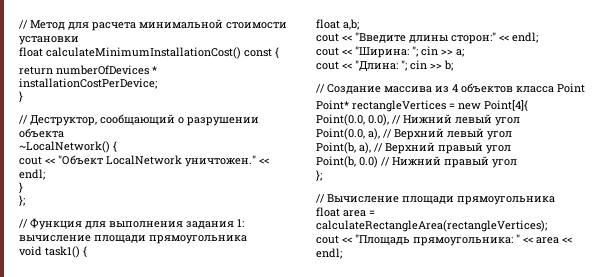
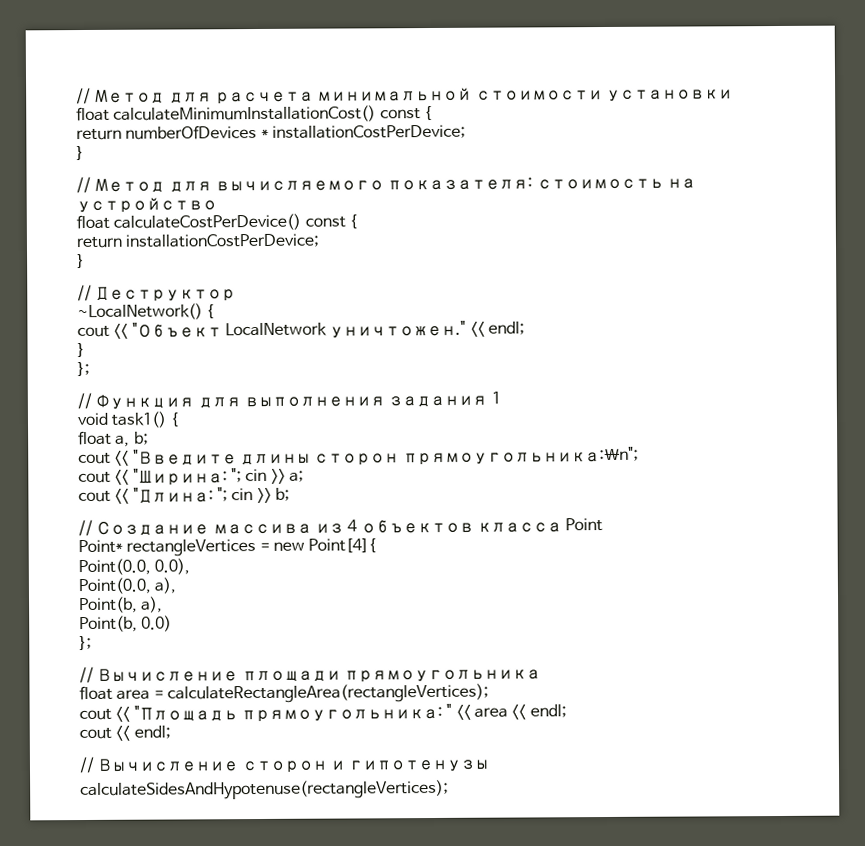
- // Деструктор, сообщающий о разрушении объекта
+ // Метод для вычисляемого показателя: стоимость на устройство
+ float calculateCostPerDevice() const {
+ return installationCostPerDevice;
+ }
+ // Деструктор
- // Функция для выполнения задания 1: вычисление площади прямоугольника
+ // Функция для выполнения задания 1
- float a,b;
+ float a, b;
- cout << "Введите длины сторон:" << endl;
+ cout << "Введите длины сторон прямоугольника:\n";
- Point(0.0, 0.0), // Нижний левый угол
- Point(0.0, a), // Верхний левый угол
- Point(b, a), // Верхний правый угол
- Point(b, 0.0) // Нижний правый угол
+ Point(0.0, 0.0),
+ Point(0.0, a),
+ Point(b, a),
+ Point(b, 0.0)
+ cout << endl;
+ // Вычисление сторон и гипотенузы
+ calculateSidesAndHypotenuse(rectangleVertices);

